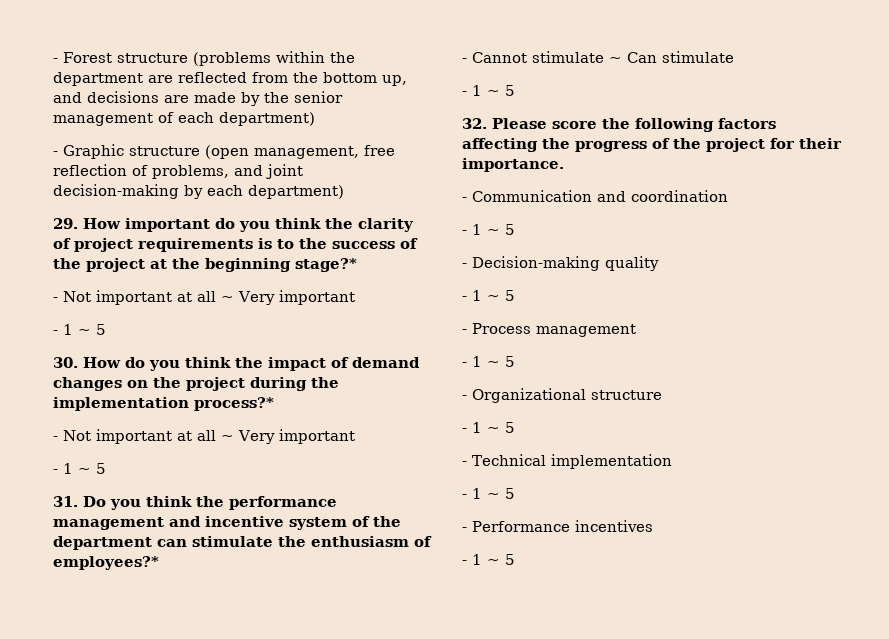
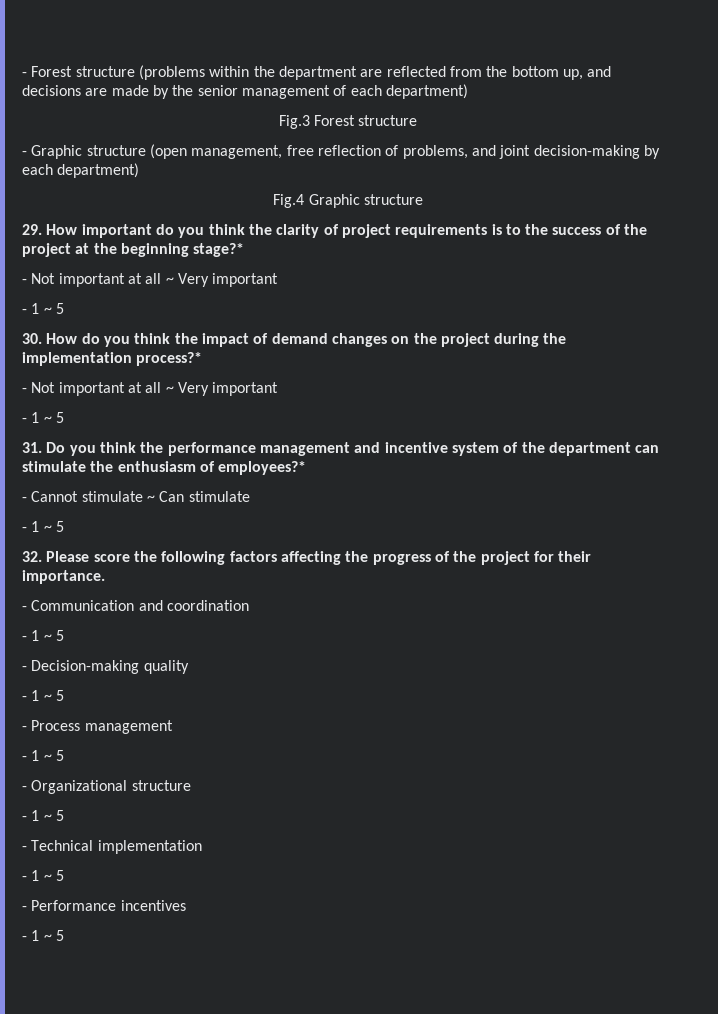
+ Fig.3 Forest structure
+ Fig.4 Graphic structure

